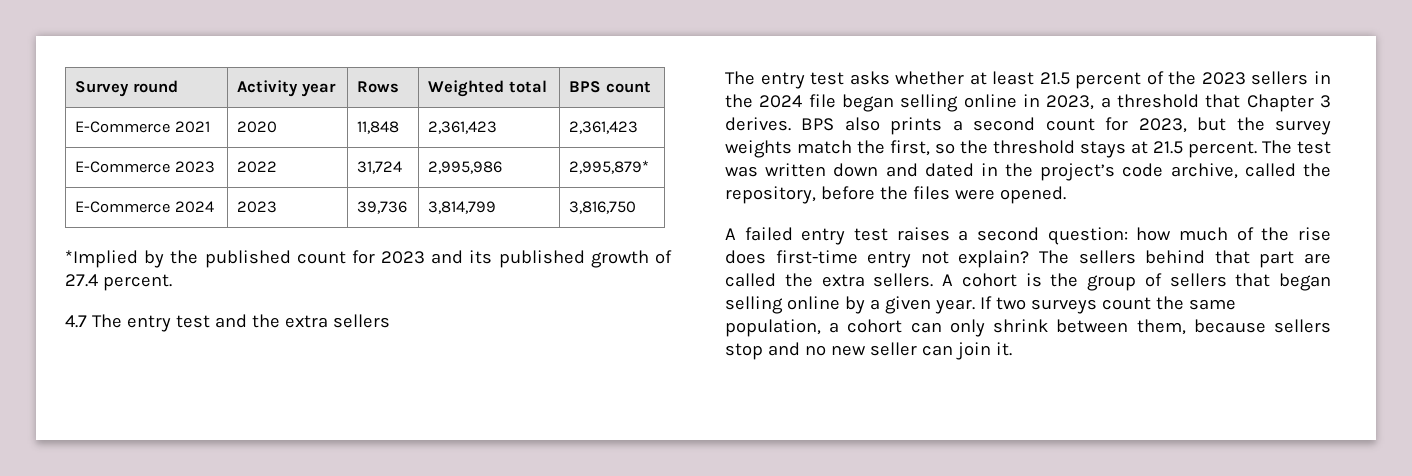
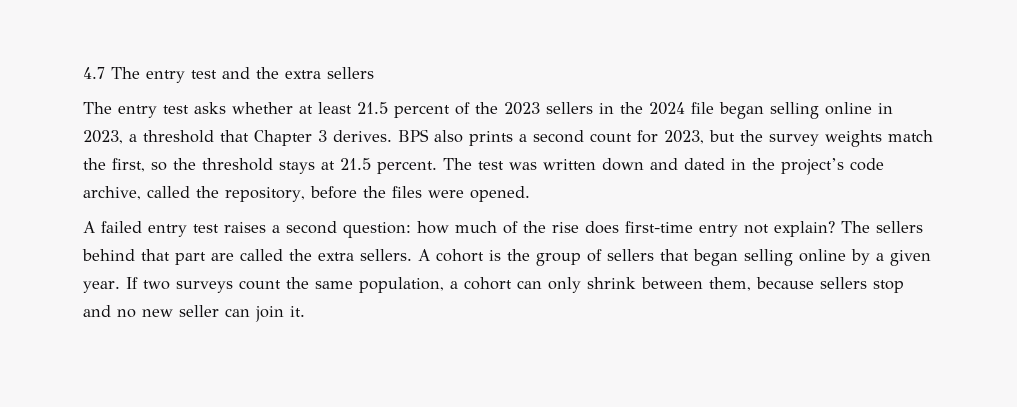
- Survey round | Activity year | Rows | Weighted total | BPS count
- E-Commerce 2021 | 2020 | 11,848 | 2,361,423 | 2,361,423
- E-Commerce 2023 | 2022 | 31,724 | 2,995,986 | 2,995,879*
- E-Commerce 2024 | 2023 | 39,736 | 3,814,799 | 3,816,750
- *Implied by the published count for 2023 and its published growth of 27.4 percent.

